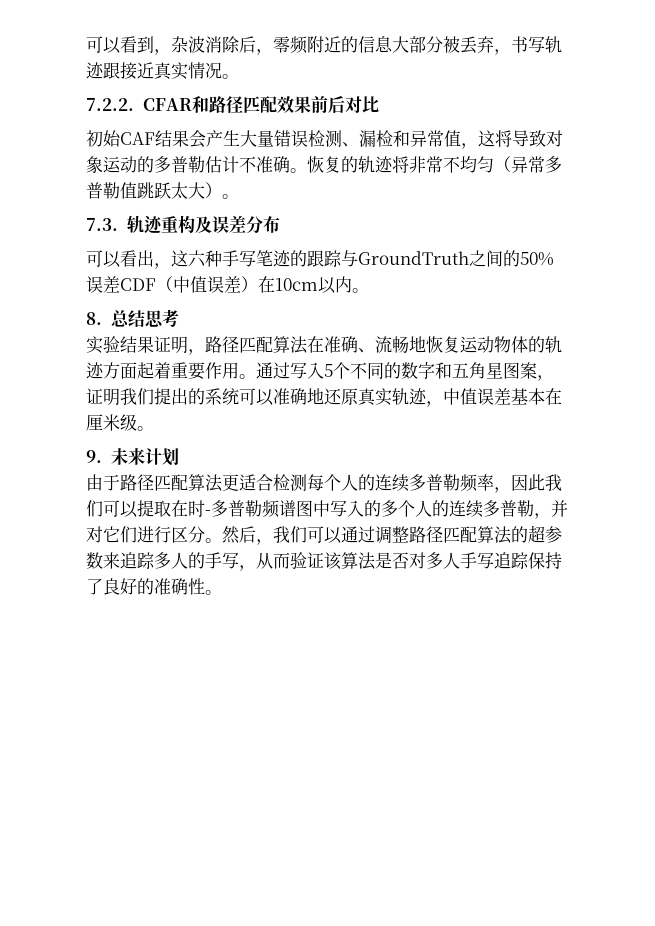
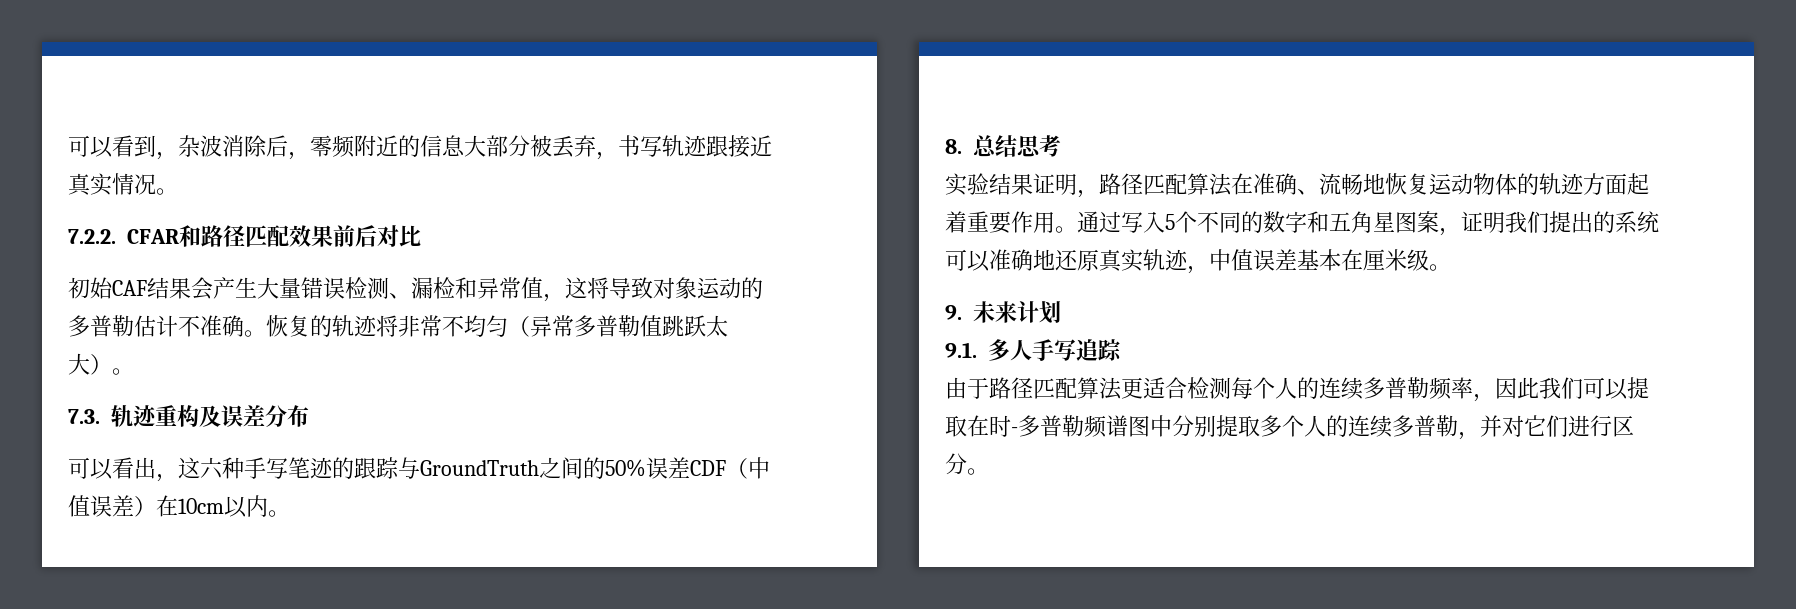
+ 9.1.多人手写追踪
- 由于路径匹配算法更适合检测每个人的连续多普勒频率，因此我们可以提取在时-多普勒频谱图中写入的多个人的连续多普勒，并对它们进行区分。然后，我们可以通过调整路径匹配算法的超参数来追踪多人的手写，从而验证该算法是否对多人手写追踪保持了良好的准确性。
+ 由于路径匹配算法更适合检测每个人的连续多普勒频率，因此我们可以提取在时-多普勒频谱图中分别提取多个人的连续多普勒，并对它们进行区分。

